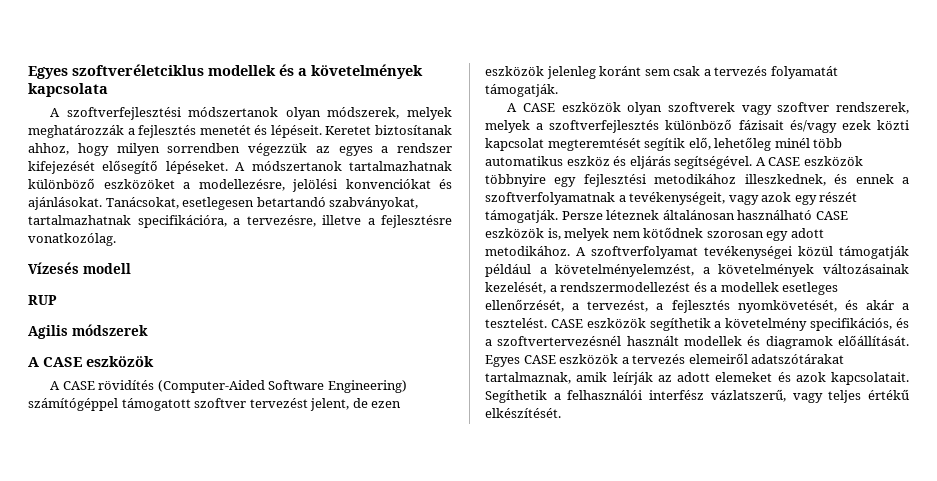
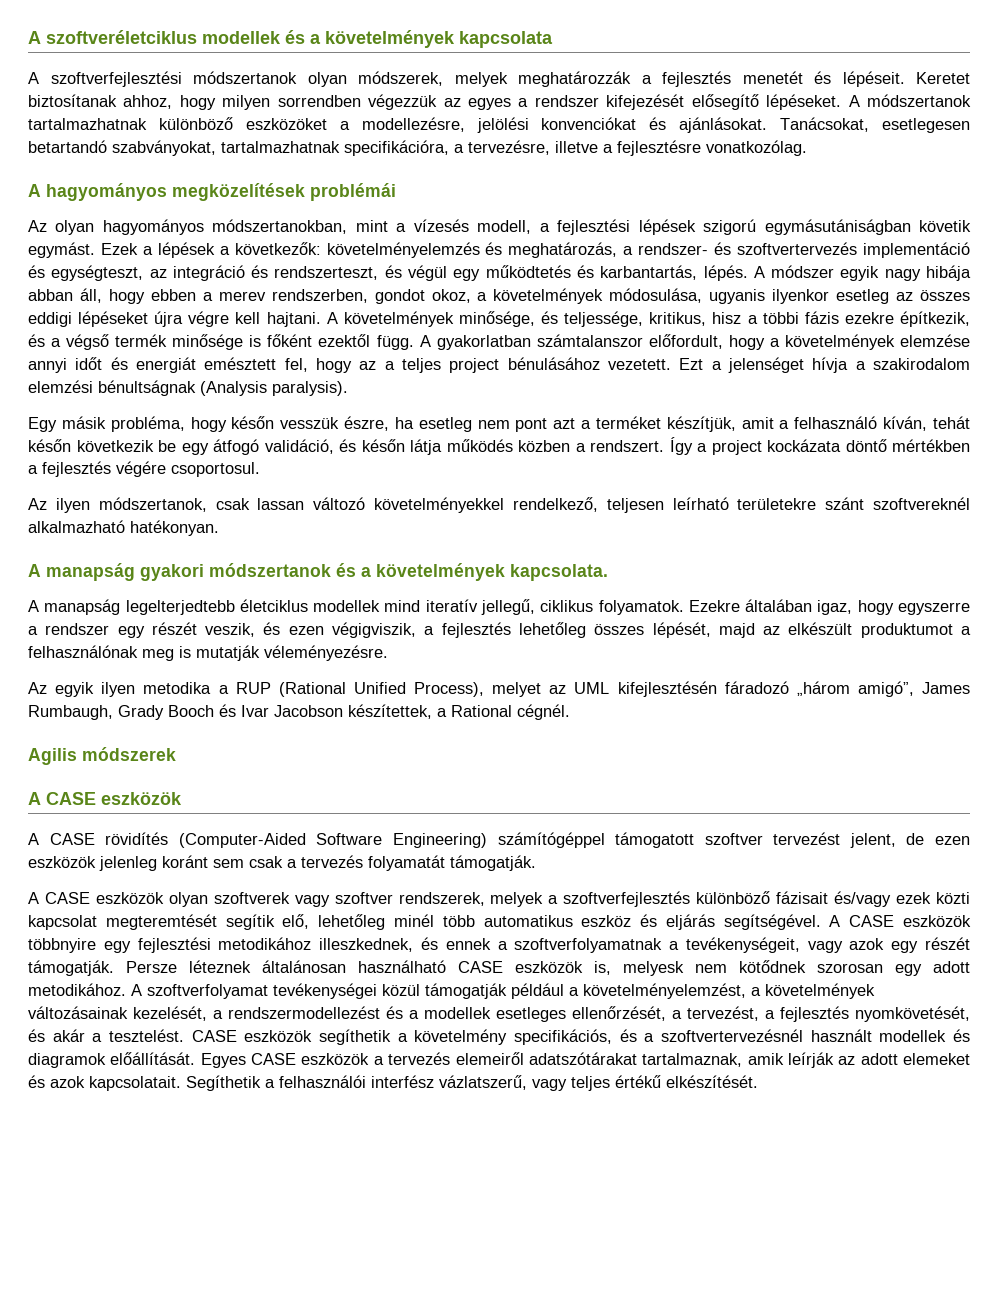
- Egyes szoftveréletciklus modellek és a követelmények kapcsolata
+ A szoftveréletciklus modellek és a követelmények kapcsolata
- Vízesés modell
- RUP
+ A hagyományos megközelítések problémái
+ Az olyan hagyományos módszertanokban, mint a vízesés modell, a fejlesztési lépések szigorú egymásutániságban követik egymást. Ezek a lépések a következők: követelményelemzés és meghatározás, a rendszer- és szoftvertervezés implementáció és egységteszt, az integráció és rendszerteszt, és végül egy működtetés és karbantartás, lépés. A módszer egyik nagy hibája abban áll, hogy ebben a merev rendszerben, gondot okoz, a követelmények módosulása, ugyanis ilyenkor esetleg az összes eddigi lépéseket újra végre kell hajtani. A követelmények minősége, és teljessége, kritikus, hisz a többi fázis ezekre építkezik, és a végső termék minősége is főként ezektől függ. A gyakorlatban számtalanszor előfordult, hogy a követelmények elemzése annyi időt és energiát emésztett fel, hogy az a teljes project bénulásához vezetett. Ezt a jelenséget hívja a szakirodalom elemzési bénultságnak (Analysis paralysis).
+ Egy másik probléma, hogy későn vesszük észre, ha esetleg nem pont azt a terméket készítjük, amit a felhasználó kíván, tehát későn következik be egy átfogó validáció, és későn látja működés közben a rendszert. Így a project kockázata döntő mértékben a fejlesztés végére csoportosul.
+ Az ilyen módszertanok, csak lassan változó követelményekkel rendelkező, teljesen leírható területekre szánt szoftvereknél alkalmazható hatékonyan.
+ A manapság gyakori módszertanok és a követelmények kapcsolata.
+ A manapság legelterjedtebb életciklus modellek mind iteratív jellegű, ciklikus folyamatok. Ezekre általában igaz, hogy egyszerre a rendszer egy részét veszik, és ezen végigviszik, a fejlesztés lehetőleg összes lépését, majd az elkészült produktumot a felhasználónak meg is mutatják véleményezésre.
+ Az egyik ilyen metodika a RUP (Rational Unified Process), melyet az UML kifejlesztésén fáradozó „három amigó”, James Rumbaugh, Grady Booch és Ivar Jacobson készítettek, a Rational cégnél.
- Persze léteznek általánosan használható CASE eszközök is, melyek nem kötődnek szorosan egy adott metodikához.
+ Persze léteznek általánosan használható CASE eszközök is, melyesk nem kötődnek szorosan egy adott metodikához.

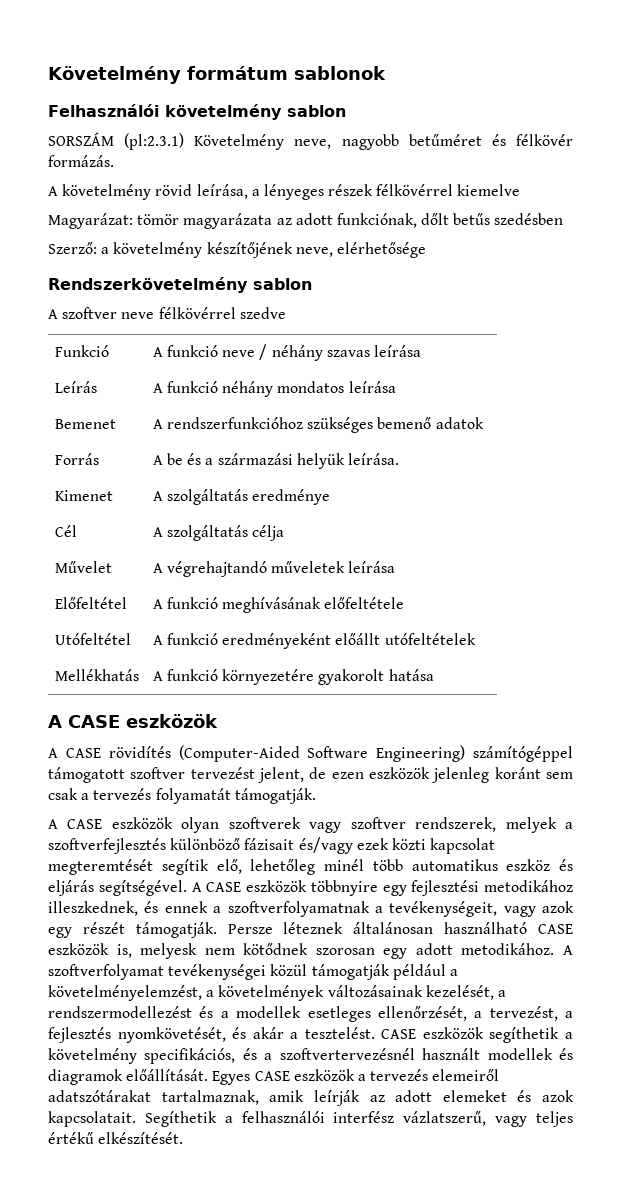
- A szoftveréletciklus modellek és a követelmények kapcsolata
- A szoftverfejlesztési módszertanok olyan módszerek, melyek meghatározzák a fejlesztés menetét és lépéseit. Keretet biztosítanak ahhoz, hogy milyen sorrendben végezzük az egyes a rendszer kifejezését elősegítő lépéseket. A módszertanok tartalmazhatnak különböző eszközöket a modellezésre, jelölési konvenciókat és ajánlásokat. Tanácsokat, esetlegesen betartandó szabványokat, tartalmazhatnak specifikációra, a tervezésre, illetve a fejlesztésre vonatkozólag.
- A hagyományos megközelítések problémái
- Az olyan hagyományos módszertanokban, mint a vízesés modell, a fejlesztési lépések szigorú egymásutániságban követik egymást. Ezek a lépések a következők: követelményelemzés és meghatározás, a rendszer- és szoftvertervezés implementáció és egységteszt, az integráció és rendszerteszt, és végül egy működtetés és karbantartás, lépés. A módszer egyik nagy hibája abban áll, hogy ebben a merev rendszerben, gondot okoz, a követelmények módosulása, ugyanis ilyenkor esetleg az összes eddigi lépéseket újra végre kell hajtani. A követelmények minősége, és teljessége, kritikus, hisz a többi fázis ezekre építkezik, és a végső termék minősége is főként ezektől függ. A gyakorlatban számtalanszor előfordult, hogy a követelmények elemzése annyi időt és energiát emésztett fel, hogy az a teljes project bénulásához vezetett. Ezt a jelenséget hívja a szakirodalom elemzési bénultságnak (Analysis paralysis).
- Egy másik probléma, hogy későn vesszük észre, ha esetleg nem pont azt a terméket készítjük, amit a felhasználó kíván, tehát későn következik be egy átfogó validáció, és későn látja működés közben a rendszert. Így a project kockázata döntő mértékben a fejlesztés végére csoportosul.
- Az ilyen módszertanok, csak lassan változó követelményekkel rendelkező, teljesen leírható területekre szánt szoftvereknél alkalmazható hatékonyan.
- A manapság gyakori módszertanok és a követelmények kapcsolata.
- A manapság legelterjedtebb életciklus modellek mind iteratív jellegű, ciklikus folyamatok. Ezekre általában igaz, hogy egyszerre a rendszer egy részét veszik, és ezen végigviszik, a fejlesztés lehetőleg összes lépését, majd az elkészült produktumot a felhasználónak meg is mutatják véleményezésre.
- Az egyik ilyen metodika a RUP (Rational Unified Process), melyet az UML kifejlesztésén fáradozó „három amigó”, James Rumbaugh, Grady Booch és Ivar Jacobson készítettek, a Rational cégnél.
- Agilis módszerek
+ Követelmény formátum sablonok
+ Felhasználói követelmény sablon
+ SORSZÁM (pl:2.3.1) Követelmény neve, nagyobb betűméret és félkövér formázás.
+ A követelmény rövid leírása, a lényeges részek félkövérrel kiemelve
+ Magyarázat: tömör magyarázata az adott funkciónak, dőlt betűs szedésben
+ Szerző: a követelmény készítőjének neve, elérhetősége
+ Rendszerkövetelmény sablon
+ A szoftver neve félkövérrel szedve
+ Funkció | A funkció neve / néhány szavas leírása
+ Leírás | A funkció néhány mondatos leírása
+ Bemenet | A rendszerfunkcióhoz szükséges bemenő adatok
+ Forrás | A be és a származási helyük leírása.
+ Kimenet | A szolgáltatás eredménye
+ Cél | A szolgáltatás célja
+ Művelet | A végrehajtandó műveletek leírása
+ Előfeltétel | A funkció meghívásának előfeltétele
+ Utófeltétel | A funkció eredményeként előállt utófeltételek
+ Mellékhatás | A funkció környezetére gyakorolt hatása

